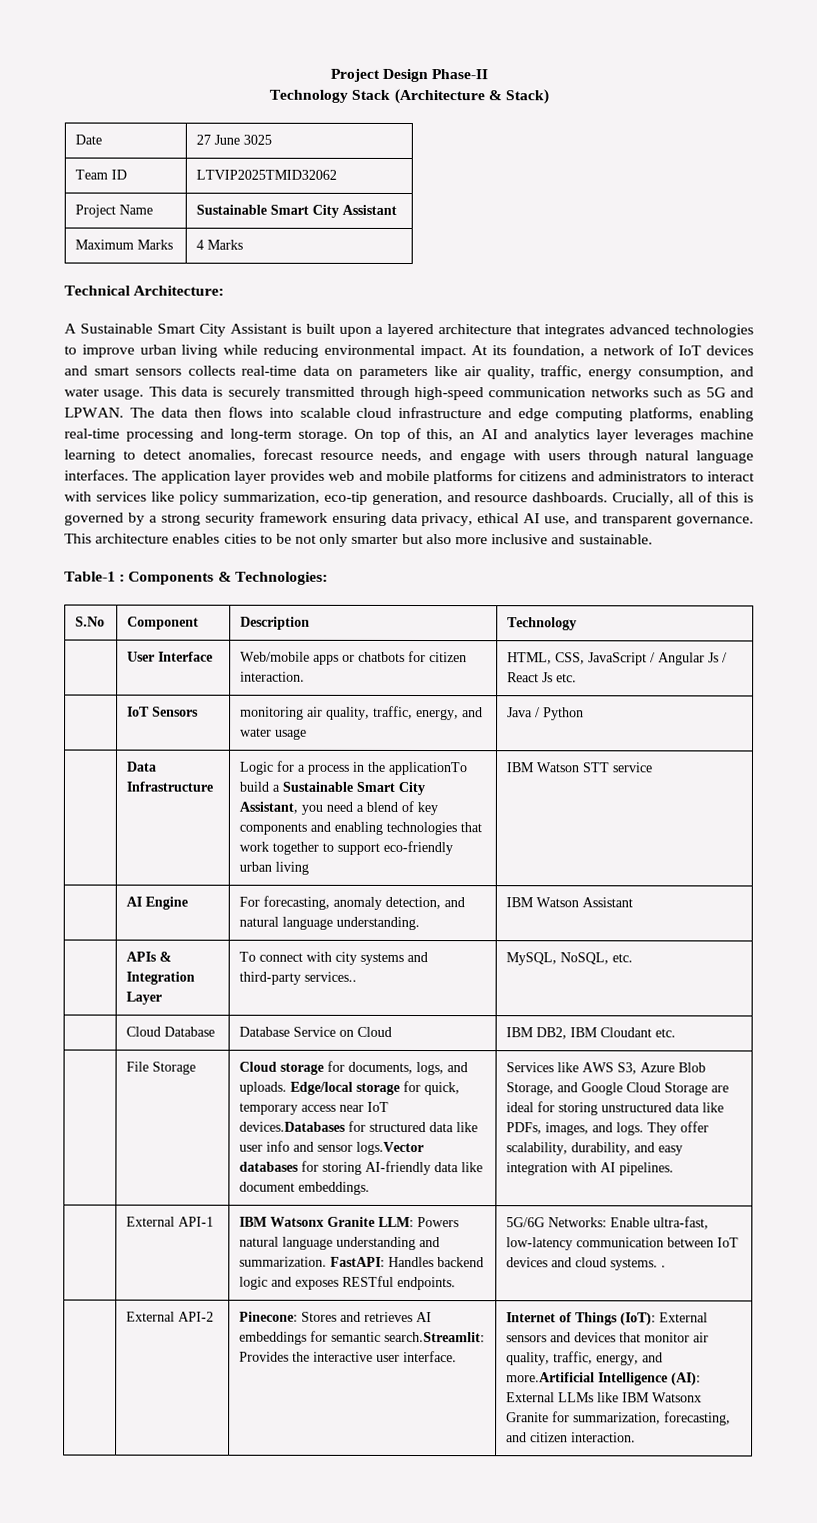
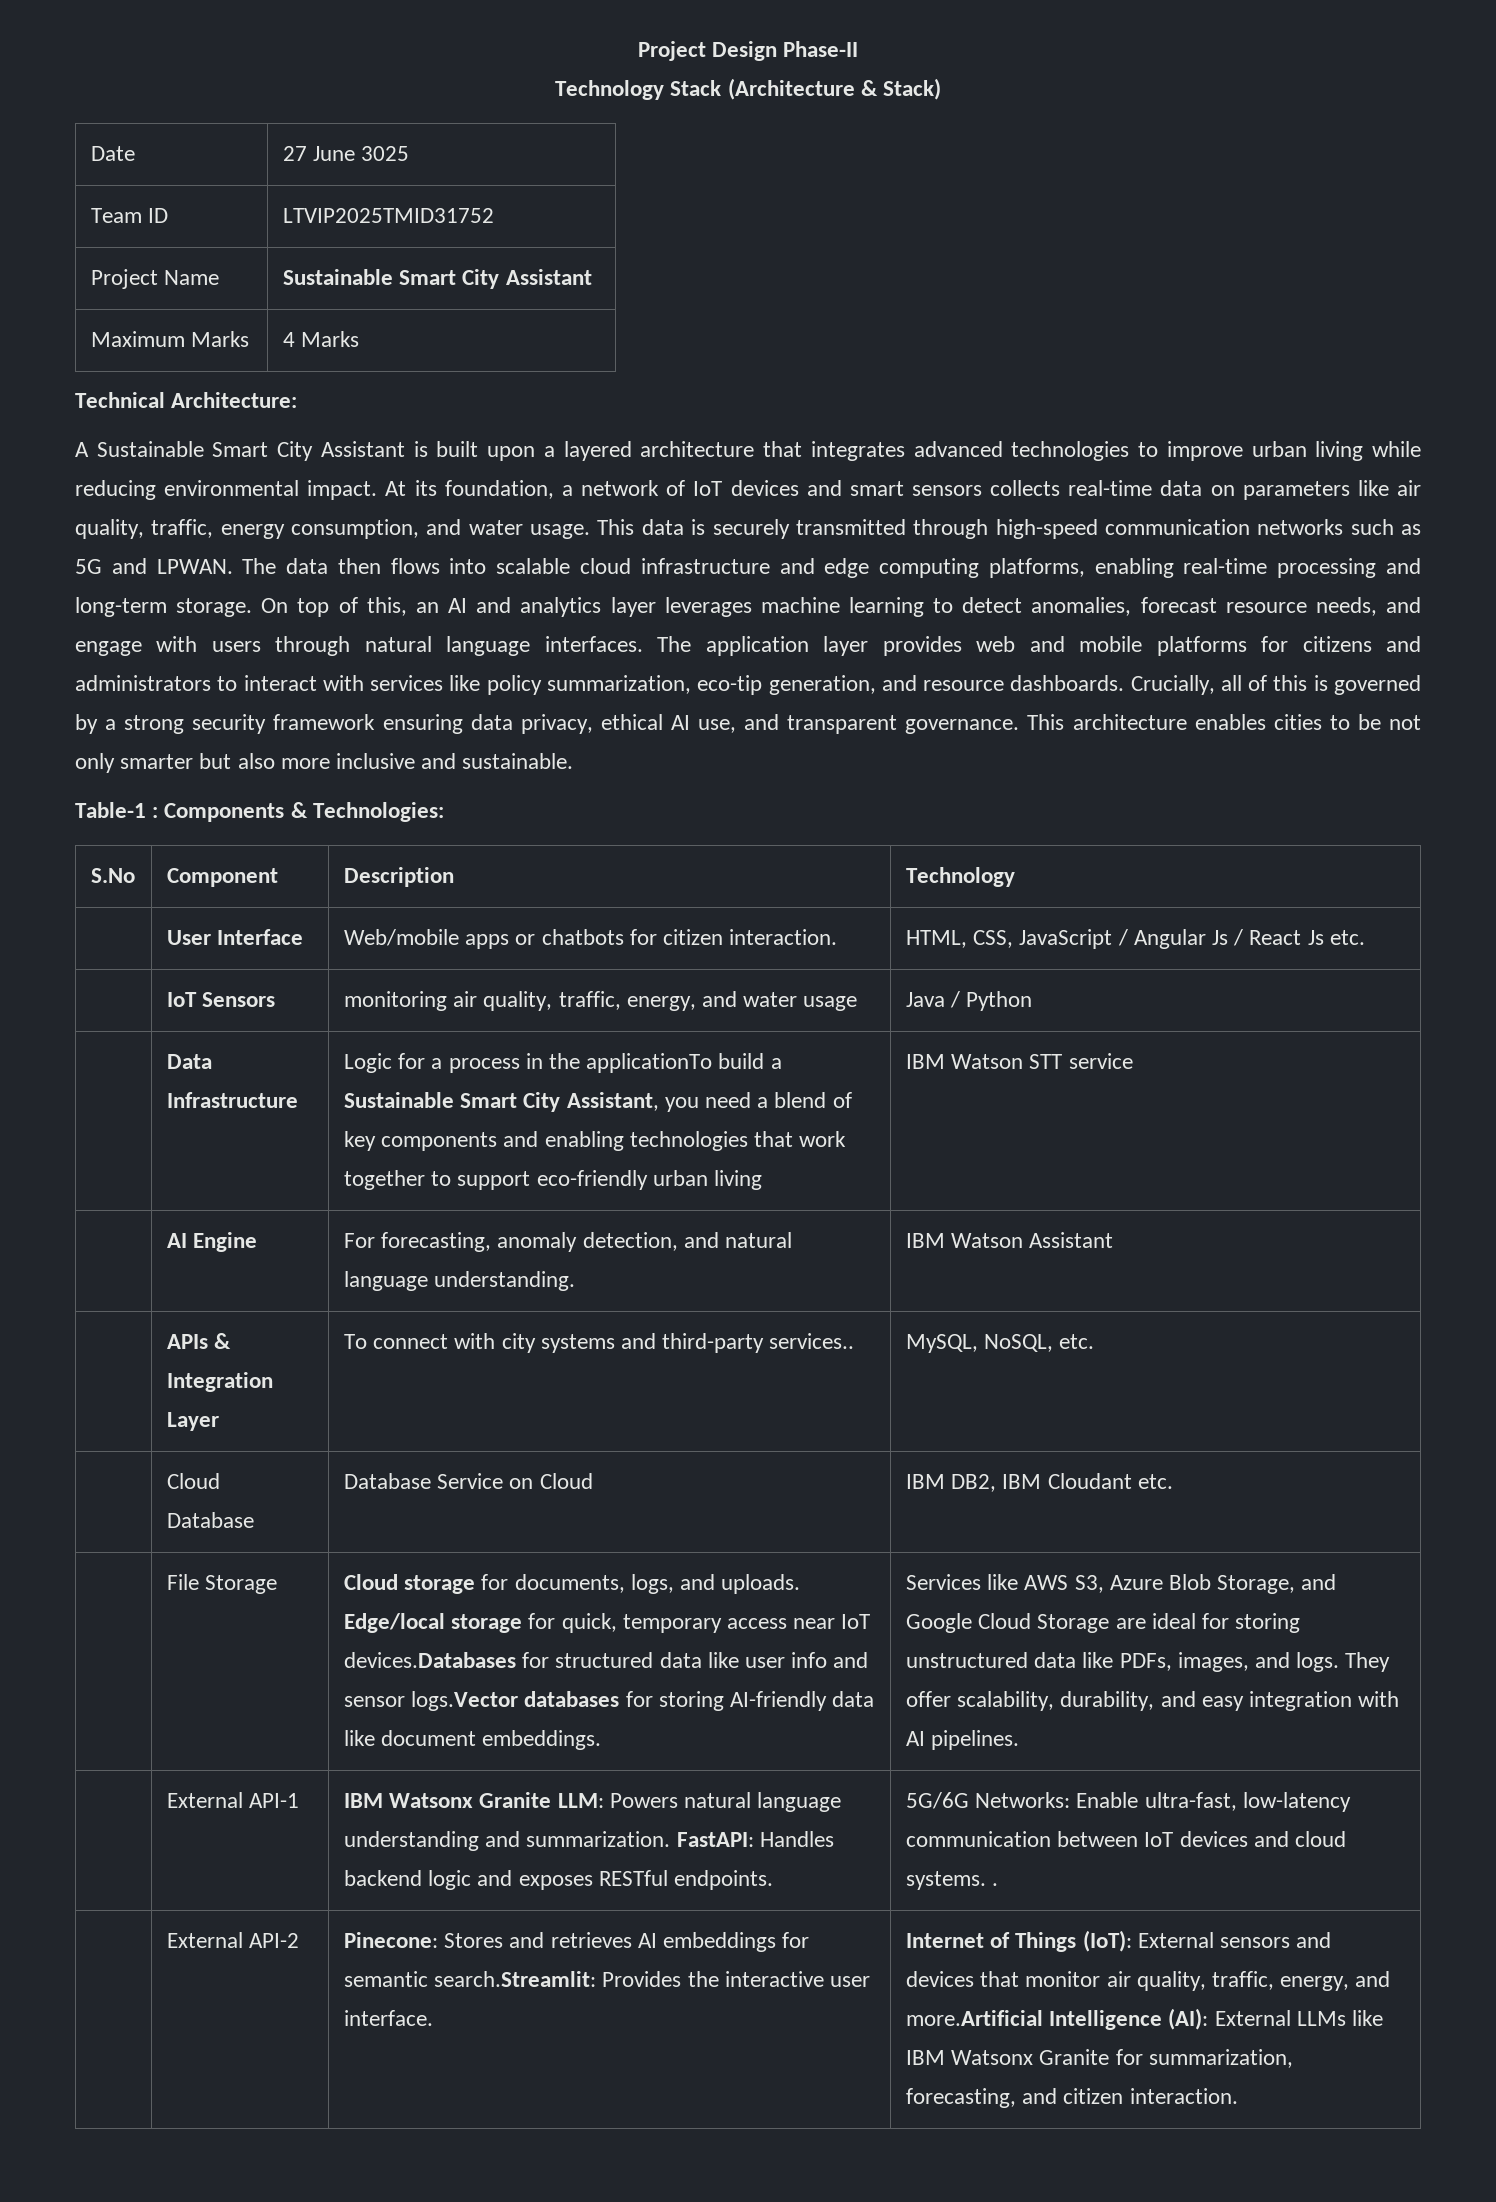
- Team ID | LTVIP2025TMID32062
+ Team ID | LTVIP2025TMID31752

